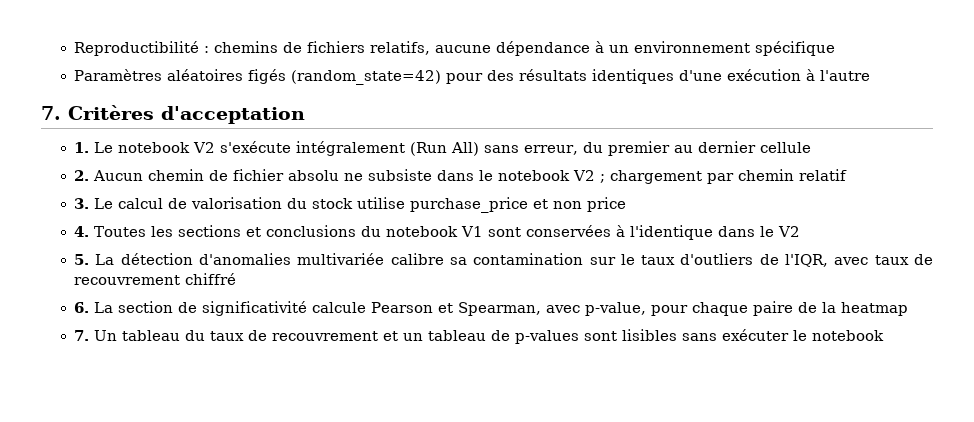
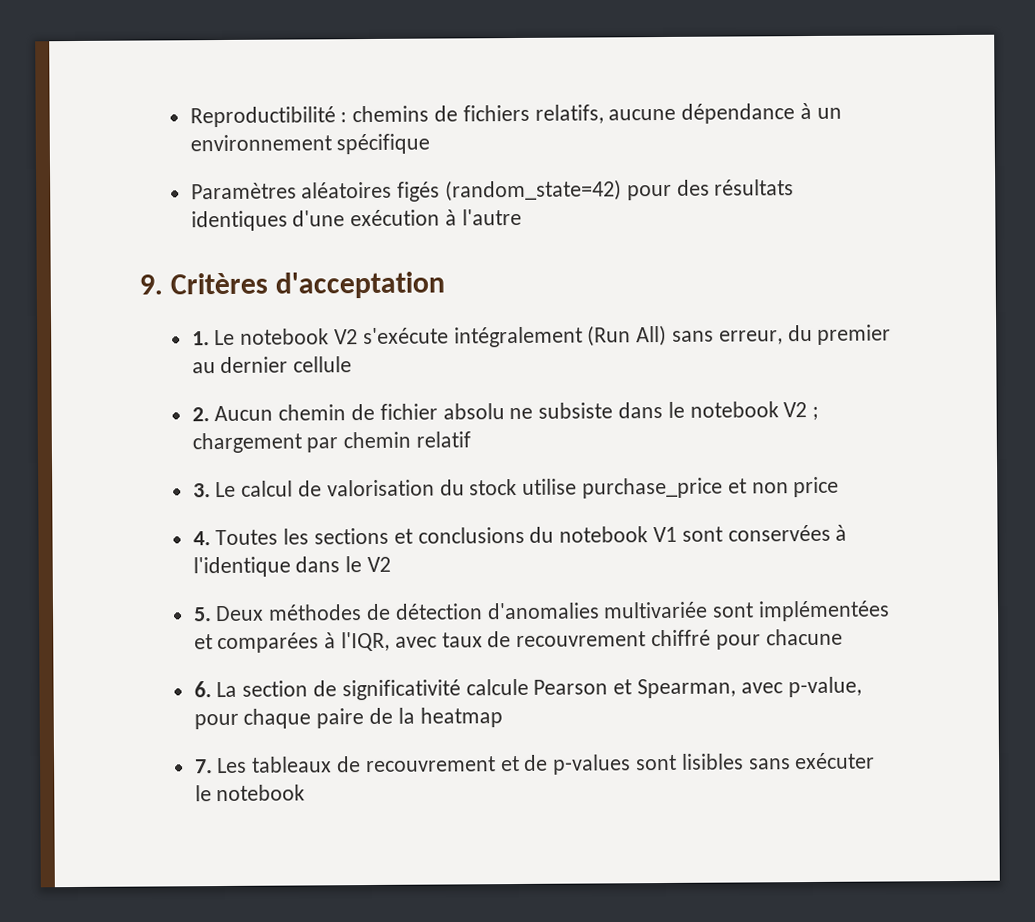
- 7. Critères d'acceptation
+ 9. Critères d'acceptation
- 5. La détection d'anomalies multivariée calibre sa contamination sur le taux d'outliers de l'IQR, avec taux de recouvrement chiffré
+ 5. Deux méthodes de détection d'anomalies multivariée sont implémentées et comparées à l'IQR, avec taux de recouvrement chiffré pour chacune
- 7. Un tableau du taux de recouvrement et un tableau de p-values sont lisibles sans exécuter le notebook
+ 7. Les tableaux de recouvrement et de p-values sont lisibles sans exécuter le notebook

